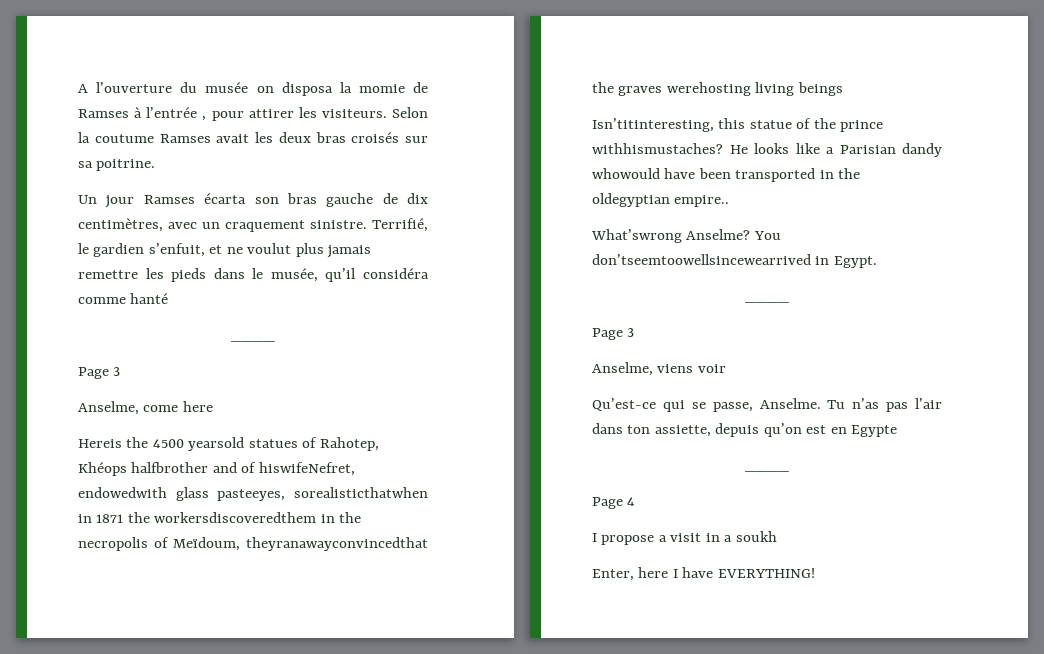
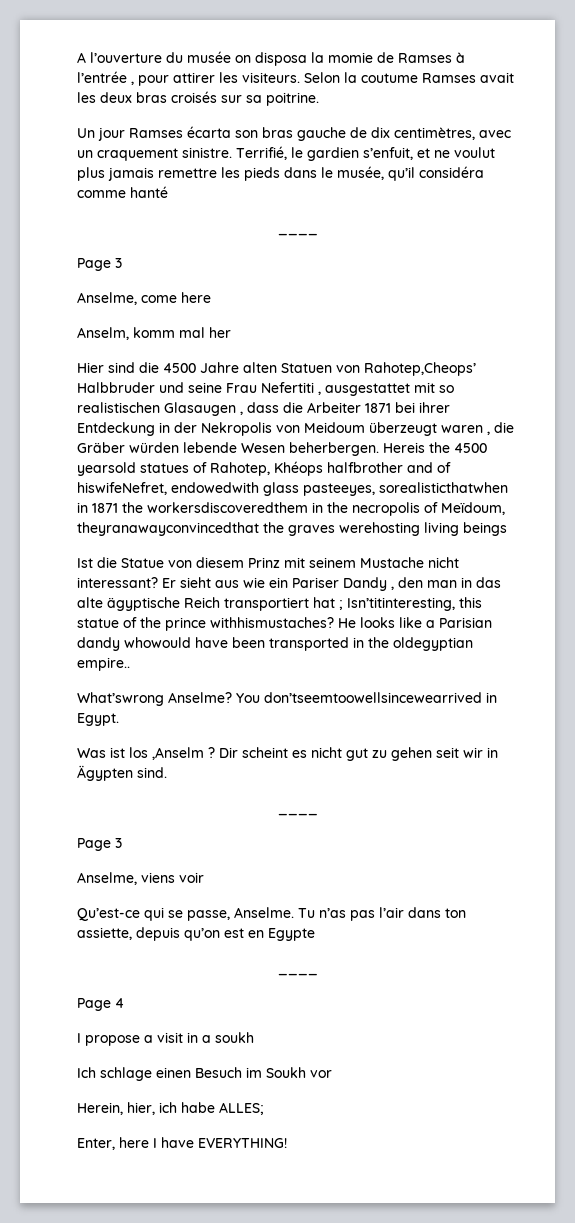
+ Anselm, komm mal her
+ Hier sind die 4500 Jahre alten Statuen von Rahotep,Cheops’ Halbbruder und seine Frau Nefertiti , ausgestattet mit so realistischen Glasaugen , dass die Arbeiter 1871 bei ihrer Entdeckung in der Nekropolis von Meidoum überzeugt waren , die Gräber würden lebende Wesen beherbergen.
- Isn’titinteresting, this statue of the prince withhismustaches?
+ Ist die Statue von diesem Prinz mit seinem Mustache nicht interessant? Er sieht aus wie ein Pariser Dandy , den man in das alte ägyptische Reich transportiert hat ; Isn’titinteresting, this statue of the prince withhismustaches?
+ Was ist los ,Anselm ? Dir scheint es nicht gut zu gehen seit wir in Ägypten sind.
+ Ich schlage einen Besuch im Soukh vor
+ Herein, hier, ich habe ALLES;

